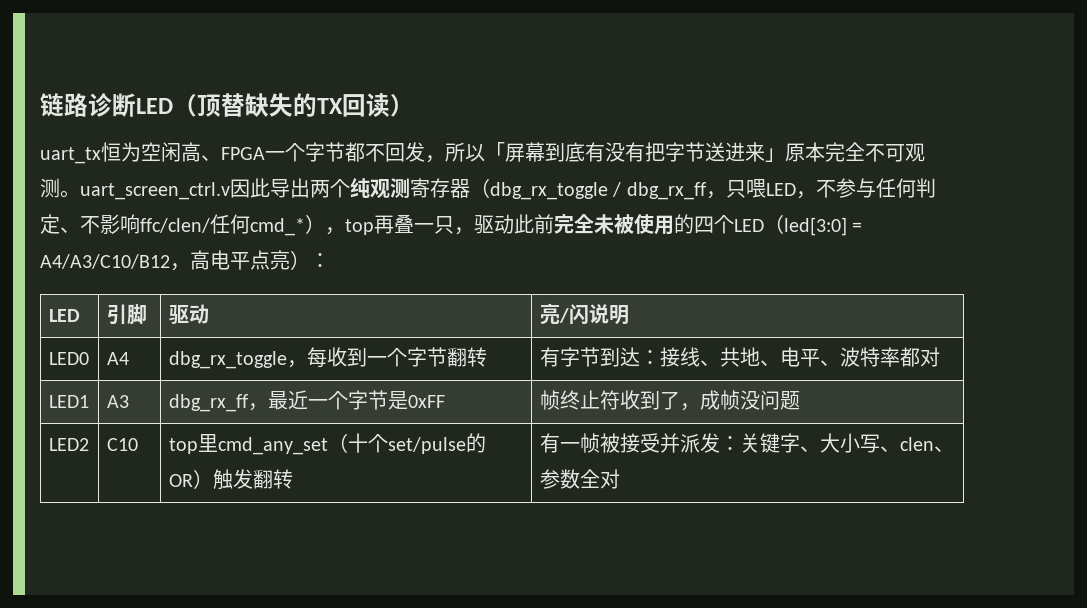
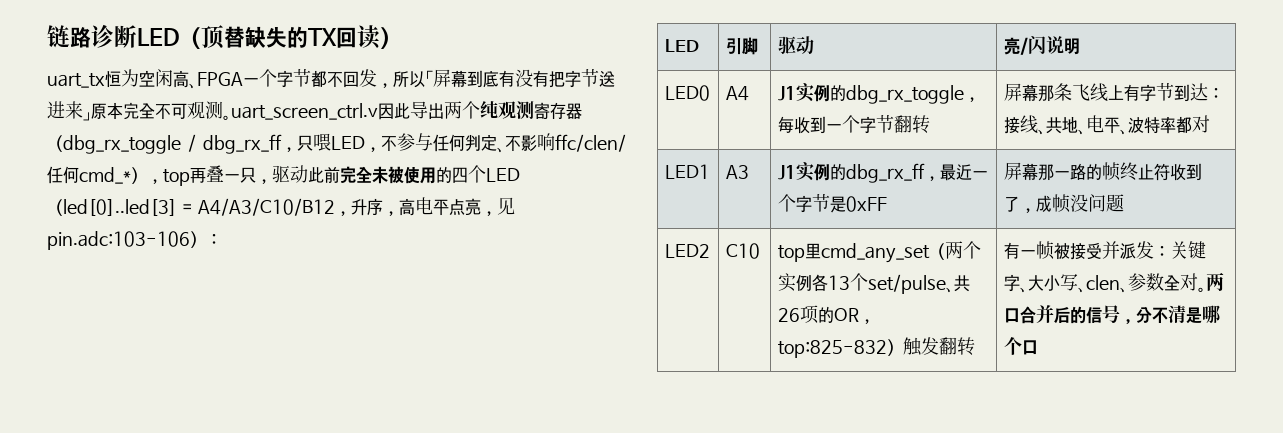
- uart_tx恒为空闲高、FPGA一个字节都不回发，所以「屏幕到底有没有把字节送进来」原本完全不可观测。uart_screen_ctrl.v因此导出两个纯观测寄存器（dbg_rx_toggle / dbg_rx_ff，只喂LED，不参与任何判定、不影响ffc/clen/任何cmd_*），top再叠一只，驱动此前完全未被使用的四个LED（led[3:0] = A4/A3/C10/B12，高电平点亮）：
+ uart_tx恒为空闲高、FPGA一个字节都不回发，所以「屏幕到底有没有把字节送进来」原本完全不可观测。uart_screen_ctrl.v因此导出两个纯观测寄存器（dbg_rx_toggle / dbg_rx_ff，只喂LED，不参与任何判定、不影响ffc/clen/任何cmd_*），top再叠一只，驱动此前完全未被使用的四个LED（led[0]..led[3] = A4/A3/C10/B12，升序，高电平点亮，见pin.adc:103-106）：
- LED0 | A4 | dbg_rx_toggle，每收到一个字节翻转 | 有字节到达：接线、共地、电平、波特率都对
+ LED0 | A4 | J1实例的dbg_rx_toggle，每收到一个字节翻转 | 屏幕那条飞线上有字节到达：接线、共地、电平、波特率都对
- LED1 | A3 | dbg_rx_ff，最近一个字节是0xFF | 帧终止符收到了，成帧没问题
+ LED1 | A3 | J1实例的dbg_rx_ff，最近一个字节是0xFF | 屏幕那一路的帧终止符收到了，成帧没问题
- LED2 | C10 | top里cmd_any_set（十个set/pulse的OR）触发翻转 | 有一帧被接受并派发：关键字、大小写、clen、参数全对
+ LED2 | C10 | top里cmd_any_set（两个实例各13个set/pulse、共26项的OR，top:825-832）触发翻转 | 有一帧被接受并派发：关键字、大小写、clen、参数全对。两口合并后的信号，分不清是哪个口

